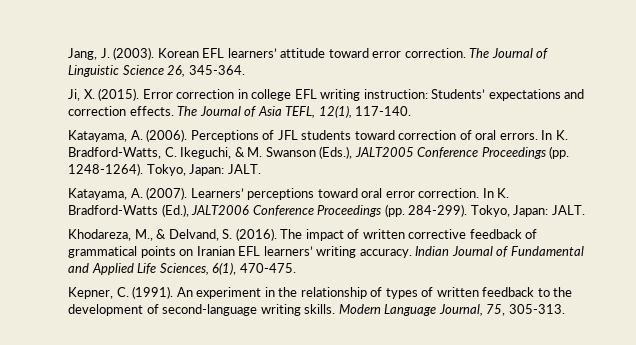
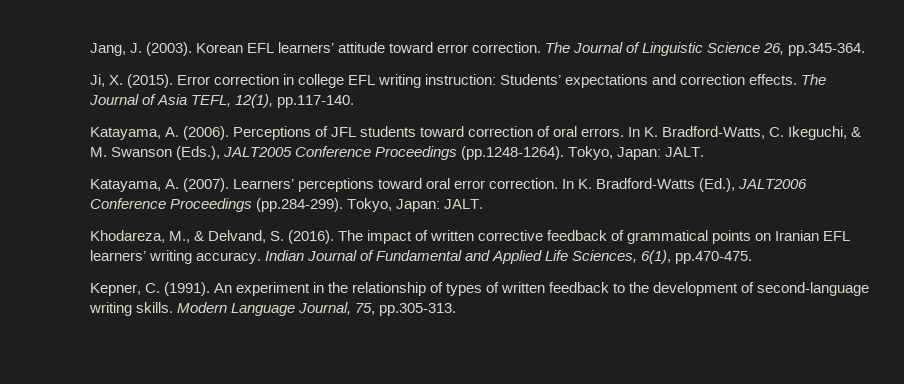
- The Journal of Linguistic Science 26, 345-364.
+ The Journal of Linguistic Science 26, pp.345-364.
- The Journal of Asia TEFL, 12(1), 117-140.
+ The Journal of Asia TEFL, 12(1), pp.117-140.
- In K. Bradford-Watts, C. Ikeguchi, & M. Swanson (Eds.), JALT2005 Conference Proceedings (pp. 1248-1264). Tokyo, Japan: JALT.
+ In K. Bradford-Watts, C. Ikeguchi, & M. Swanson (Eds.), JALT2005 Conference Proceedings (pp.1248-1264). Tokyo, Japan: JALT.
- In K. Bradford-Watts (Ed.), JALT2006 Conference Proceedings (pp. 284-299). Tokyo, Japan: JALT.
+ In K. Bradford-Watts (Ed.), JALT2006 Conference Proceedings (pp.284-299). Tokyo, Japan: JALT.
- Indian Journal of Fundamental and Applied Life Sciences, 6(1), 470-475.
+ Indian Journal of Fundamental and Applied Life Sciences, 6(1), pp.470-475.
- Modern Language Journal, 75, 305-313.
+ Modern Language Journal, 75, pp.305-313.

